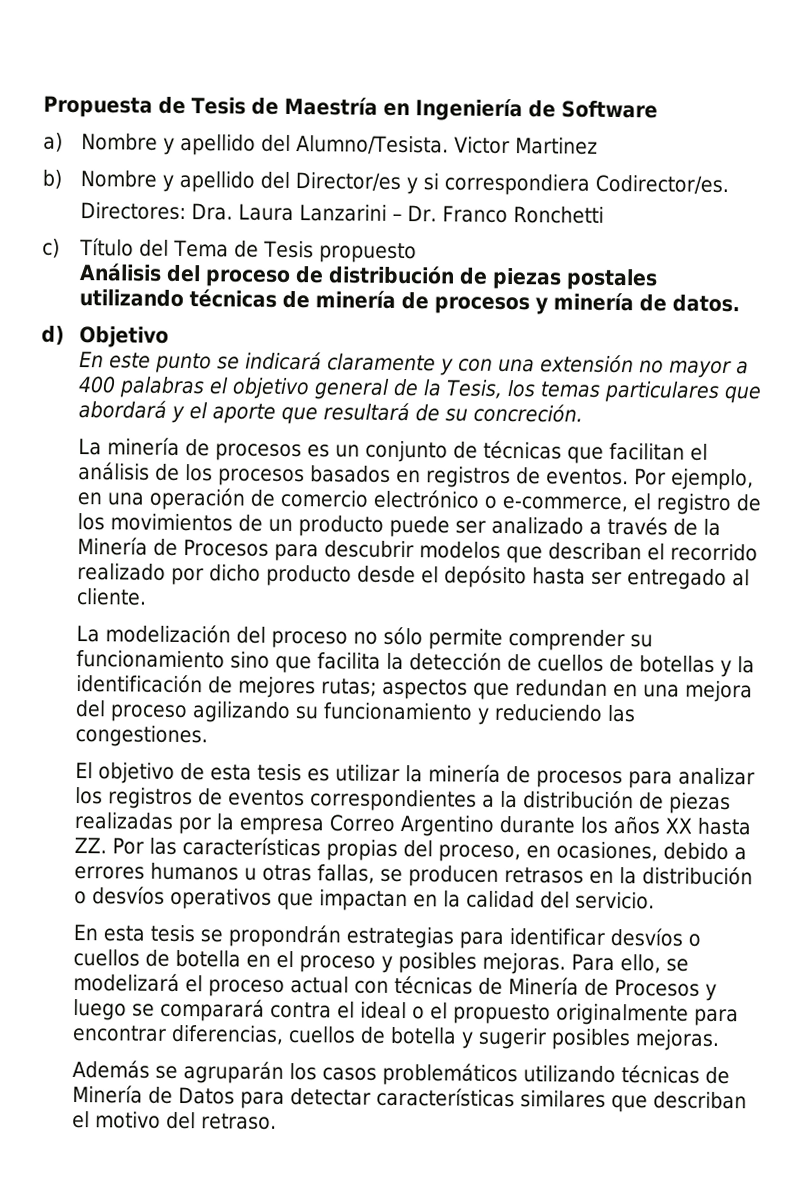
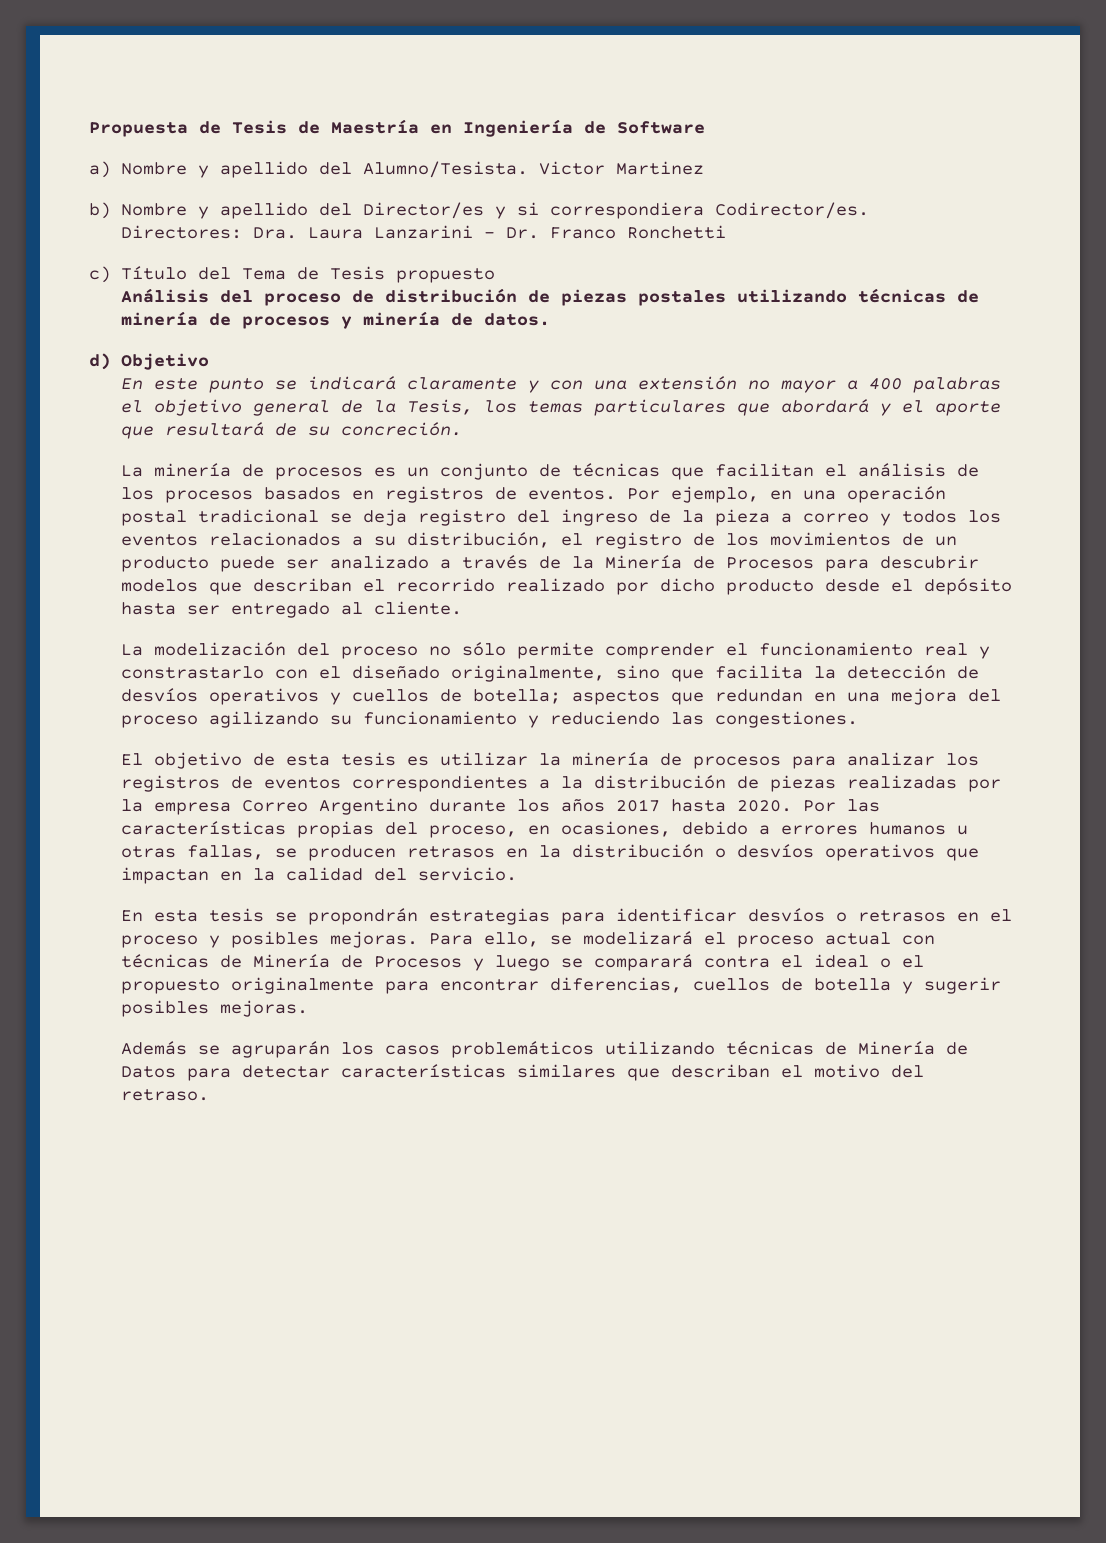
- Por ejemplo, en una operación de comercio electrónico o e-commerce, el registro de los movimientos de un producto puede ser analizado a través de la Minería de Procesos para descubrir modelos que describan el recorrido realizado por dicho producto desde el depósito hasta ser entregado al cliente.
+ Por ejemplo, en una operación postal tradicional se deja registro del ingreso de la pieza a correo y todos los eventos relacionados a su distribución, el registro de los movimientos de un producto puede ser analizado a través de la Minería de Procesos para descubrir modelos que describan el recorrido realizado por dicho producto desde el depósito hasta ser entregado al cliente.
- La modelización del proceso no sólo permite comprender su funcionamiento sino que facilita la detección de cuellos de botellas y la identificación de mejores rutas; aspectos que redundan en una mejora del proceso agilizando su funcionamiento y reduciendo las congestiones.
+ La modelización del proceso no sólo permite comprender el funcionamiento real y constrastarlo con el diseñado originalmente, sino que facilita la detección de desvíos operativos y cuellos de botella; aspectos que redundan en una mejora del proceso agilizando su funcionamiento y reduciendo las congestiones.
- El objetivo de esta tesis es utilizar la minería de procesos para analizar los registros de eventos correspondientes a la distribución de piezas realizadas por la empresa Correo Argentino durante los años XX hasta ZZ. Por las características propias del proceso, en ocasiones, debido a errores humanos u otras fallas, se producen retrasos en la distribución o desvíos operativos que impactan en la calidad del servicio.
+ El objetivo de esta tesis es utilizar la minería de procesos para analizar los registros de eventos correspondientes a la distribución de piezas realizadas por la empresa Correo Argentino durante los años 2017 hasta 2020. Por las características propias del proceso, en ocasiones, debido a errores humanos u otras fallas, se producen retrasos en la distribución o desvíos operativos que impactan en la calidad del servicio.
- En esta tesis se propondrán estrategias para identificar desvíos o cuellos de botella en el proceso y posibles mejoras.
+ En esta tesis se propondrán estrategias para identificar desvíos o retrasos en el proceso y posibles mejoras.

